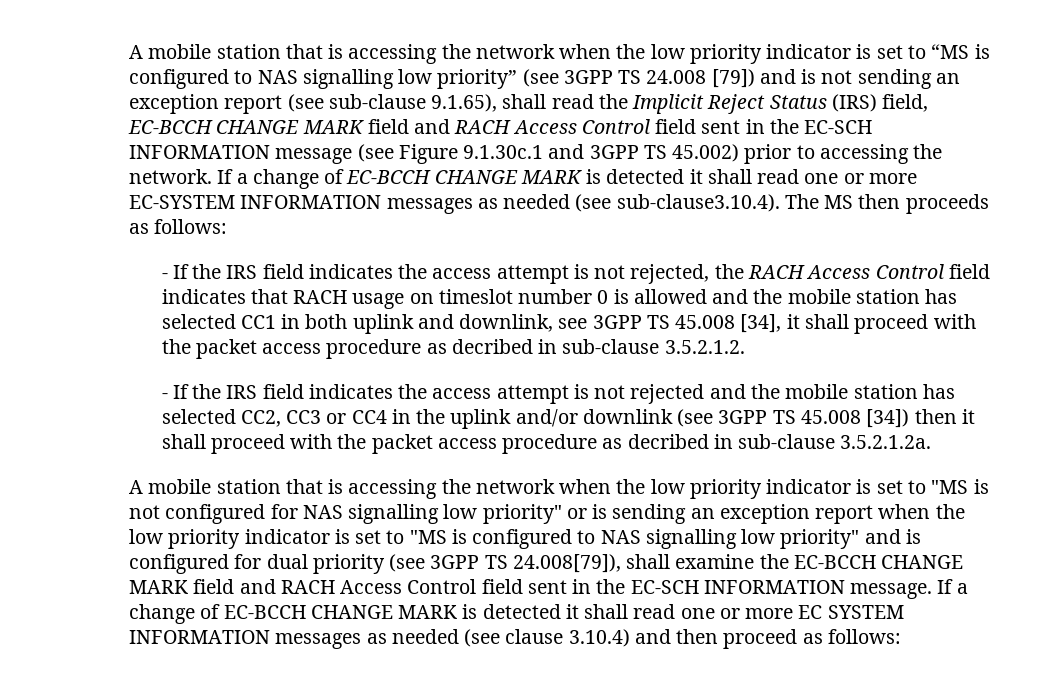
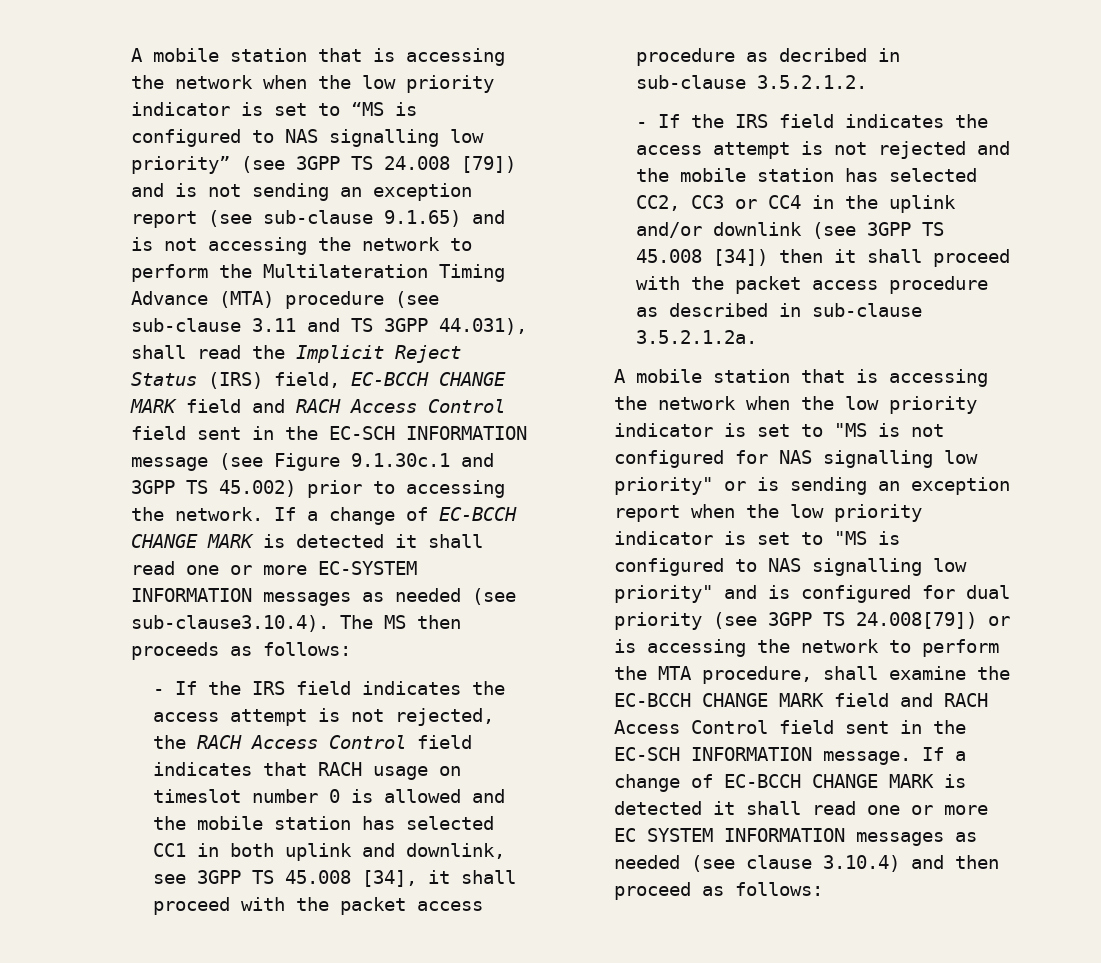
- A mobile station that is accessing the network when the low priority indicator is set to “MS is configured to NAS signalling low priority” (see 3GPP TS 24.008 [79]) and is not sending an exception report (see sub-clause 9.1.65), shall read the Implicit Reject Status (IRS) field, EC-BCCH CHANGE MARK field and RACH Access Control field sent in the EC-SCH INFORMATION message (see Figure 9.1.30c.1 and 3GPP TS 45.002) prior to accessing the network.
+ A mobile station that is accessing the network when the low priority indicator is set to “MS is configured to NAS signalling low priority” (see 3GPP TS 24.008 [79]) and is not sending an exception report (see sub-clause 9.1.65) and is not accessing the network to perform the Multilateration Timing Advance (MTA) procedure (see sub-clause 3.11 and TS 3GPP 44.031), shall read the Implicit Reject Status (IRS) field, EC-BCCH CHANGE MARK field and RACH Access Control field sent in the EC-SCH INFORMATION message (see Figure 9.1.30c.1 and 3GPP TS 45.002) prior to accessing the network.
- - If the IRS field indicates the access attempt is not rejected and the mobile station has selected CC2, CC3 or CC4 in the uplink and/or downlink (see 3GPP TS 45.008 [34]) then it shall proceed with the packet access procedure as decribed in sub-clause 3.5.2.1.2a.
+ - If the IRS field indicates the access attempt is not rejected and the mobile station has selected CC2, CC3 or CC4 in the uplink and/or downlink (see 3GPP TS 45.008 [34]) then it shall proceed with the packet access procedure as described in sub-clause 3.5.2.1.2a.
- A mobile station that is accessing the network when the low priority indicator is set to "MS is not configured for NAS signalling low priority" or is sending an exception report when the low priority indicator is set to "MS is configured to NAS signalling low priority" and is configured for dual priority (see 3GPP TS 24.008[79]), shall examine the EC-BCCH CHANGE MARK field and RACH Access Control field sent in the EC-SCH INFORMATION message.
+ A mobile station that is accessing the network when the low priority indicator is set to "MS is not configured for NAS signalling low priority" or is sending an exception report when the low priority indicator is set to "MS is configured to NAS signalling low priority" and is configured for dual priority (see 3GPP TS 24.008[79]) or is accessing the network to perform the MTA procedure, shall examine the EC-BCCH CHANGE MARK field and RACH Access Control field sent in the EC-SCH INFORMATION message.

